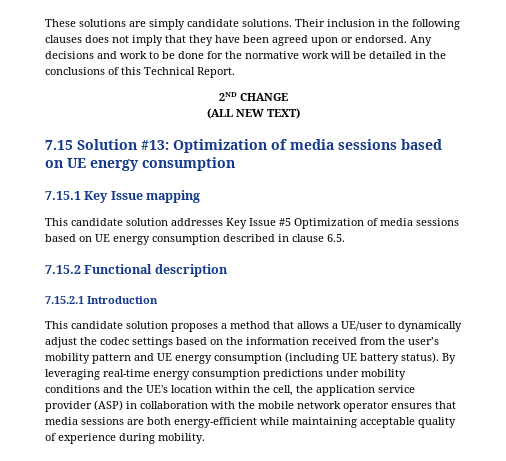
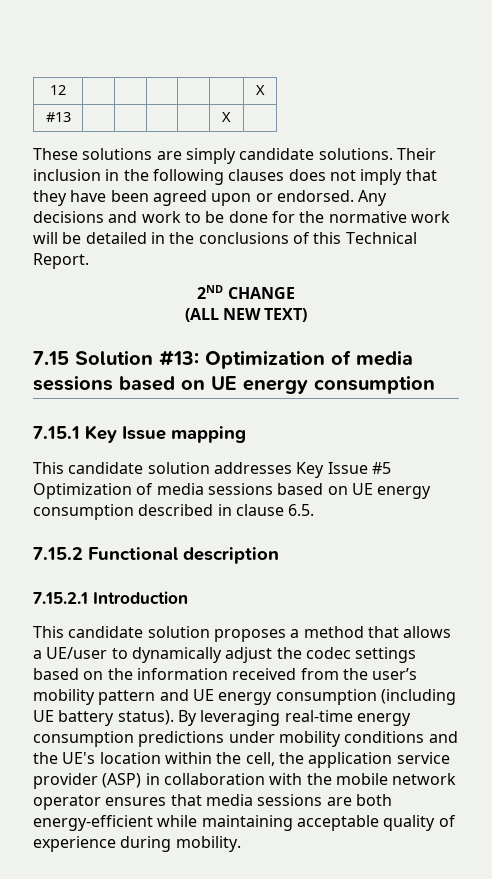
+ 12 | | | | | | X
+ #13 | | | | | X |

